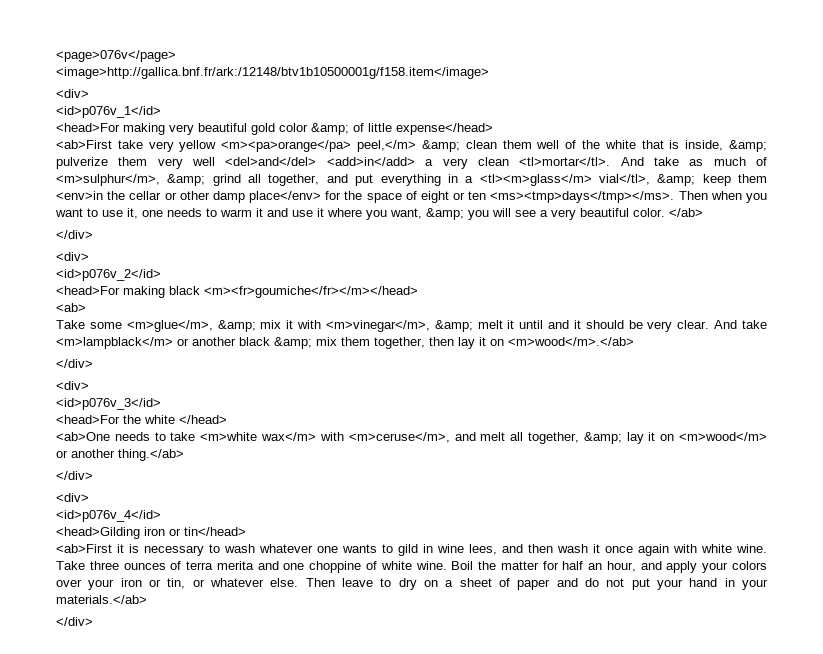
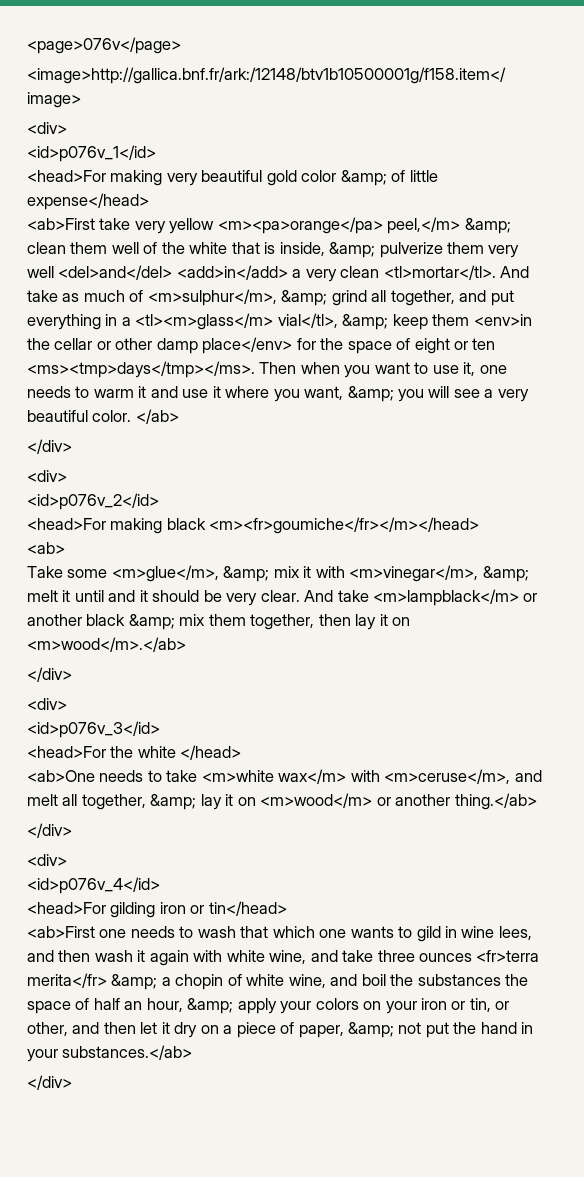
- <head>Gilding iron or tin</head>
+ <head>For gilding iron or tin</head>
- <ab>First it is necessary to wash whatever one wants to gild in wine lees, and then wash it once again with white wine. Take three ounces of terra merita and one choppine of white wine. Boil the matter for half an hour, and apply your colors over your iron or tin, or whatever else. Then leave to dry on a sheet of paper and do not put your hand in your materials.</ab>
+ <ab>First one needs to wash that which one wants to gild in wine lees, and then wash it again with white wine, and take three ounces <fr>terra merita</fr> &amp; a chopin of white wine, and boil the substances the space of half an hour, &amp; apply your colors on your iron or tin, or other, and then let it dry on a piece of paper, &amp; not put the hand in your substances.</ab>

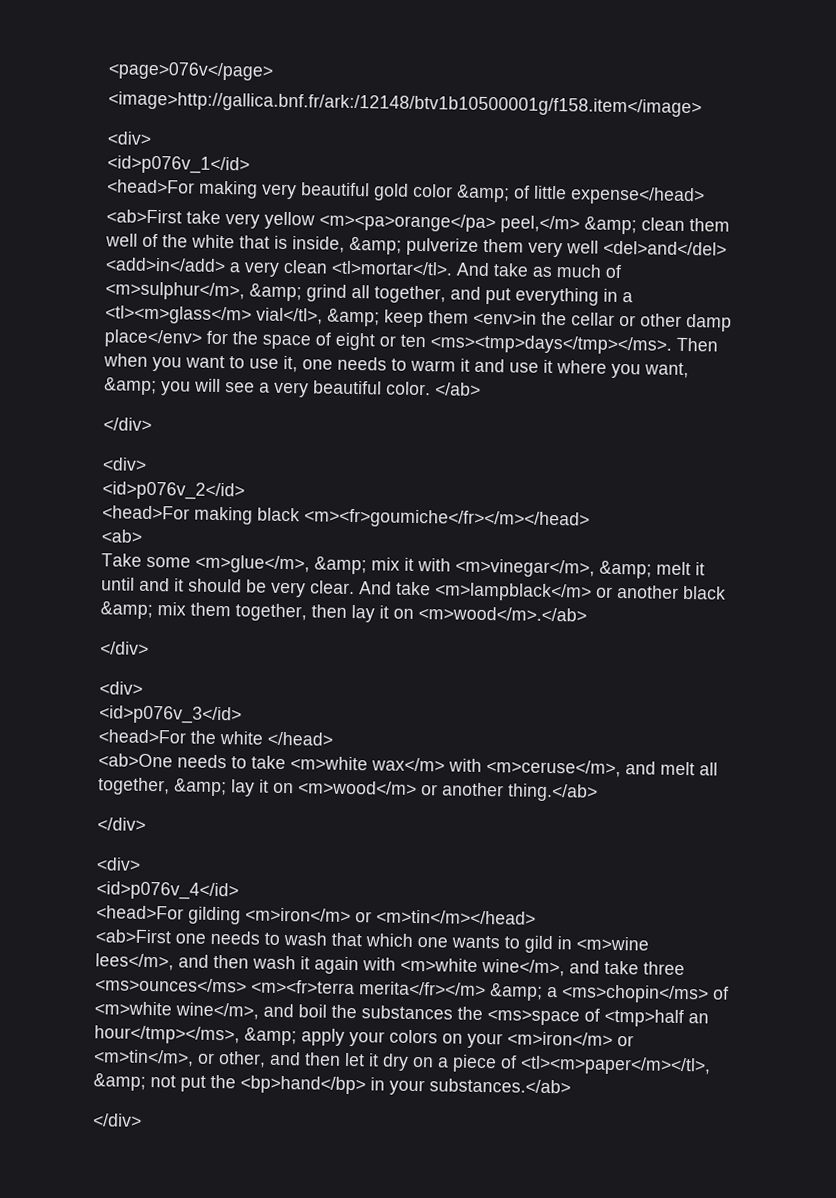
- <head>For gilding iron or tin</head>
+ <head>For gilding <m>iron</m> or <m>tin</m></head>
- <ab>First one needs to wash that which one wants to gild in wine lees, and then wash it again with white wine, and take three ounces <fr>terra merita</fr> &amp; a chopin of white wine, and boil the substances the space of half an hour, &amp; apply your colors on your iron or tin, or other, and then let it dry on a piece of paper, &amp; not put the hand in your substances.</ab>
+ <ab>First one needs to wash that which one wants to gild in <m>wine lees</m>, and then wash it again with <m>white wine</m>, and take three <ms>ounces</ms> <m><fr>terra merita</fr></m> &amp; a <ms>chopin</ms> of <m>white wine</m>, and boil the substances the <ms>space of <tmp>half an hour</tmp></ms>, &amp; apply your colors on your <m>iron</m> or <m>tin</m>, or other, and then let it dry on a piece of <tl><m>paper</m></tl>, &amp; not put the <bp>hand</bp> in your substances.</ab>

